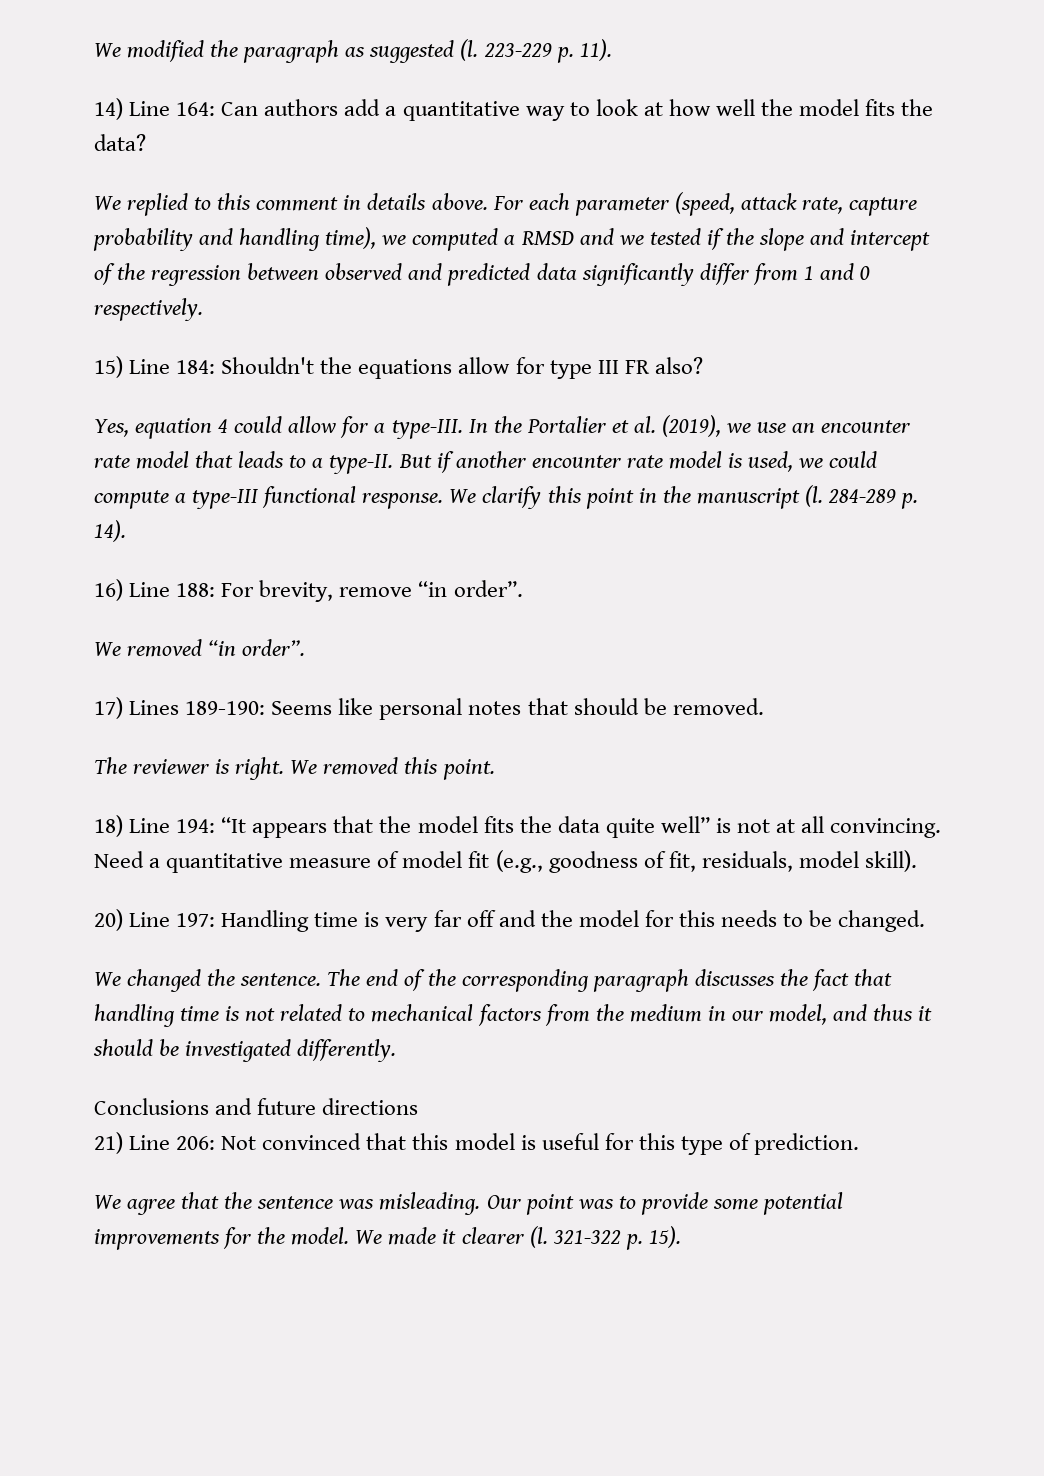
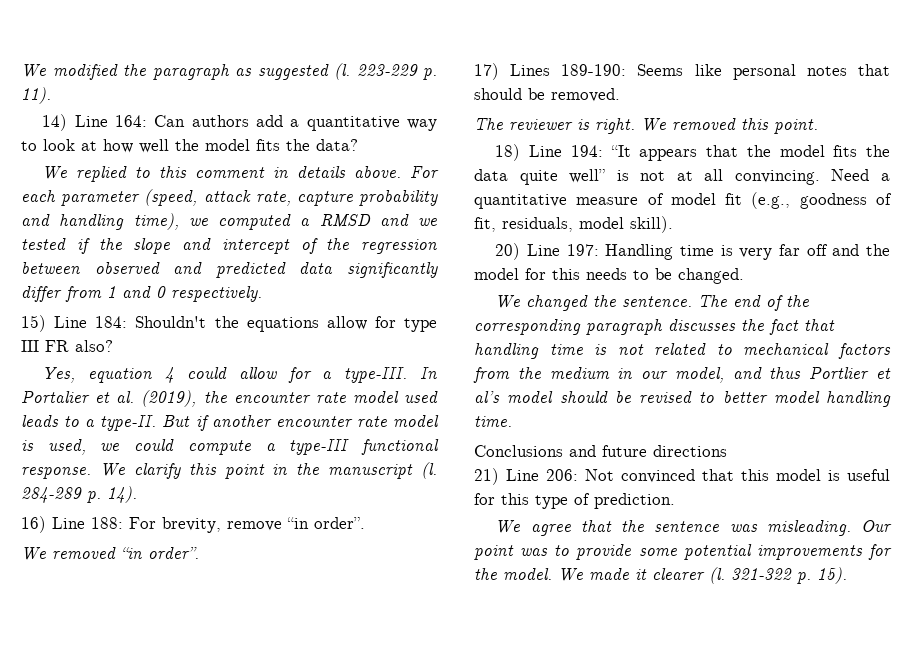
- In the Portalier et al. (2019), we use an encounter rate model that leads to a type-II.
+ In Portalier et al. (2019), the encounter rate model used leads to a type-II.
- The end of the corresponding paragraph discusses the fact that handling time is not related to mechanical factors from the medium in our model, and thus it should be investigated differently.
+ The end of the corresponding paragraph discusses the fact that handling time is not related to mechanical factors from the medium in our model, and thus Portlier et al’s model should be revised to better model handling time.

